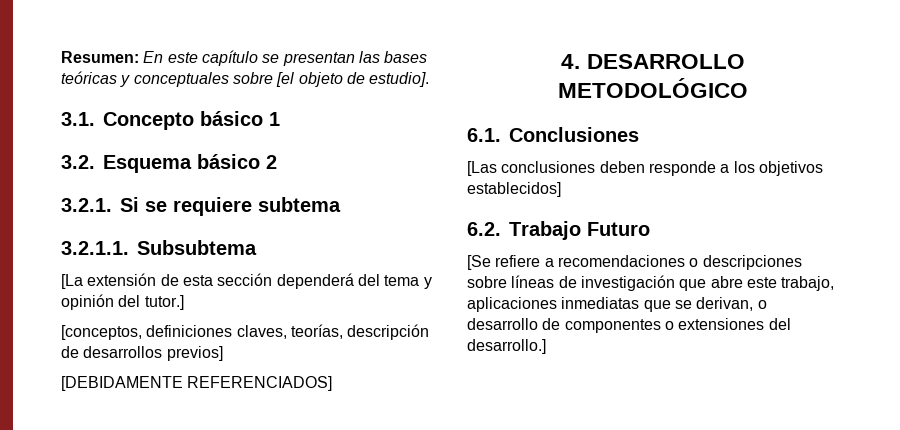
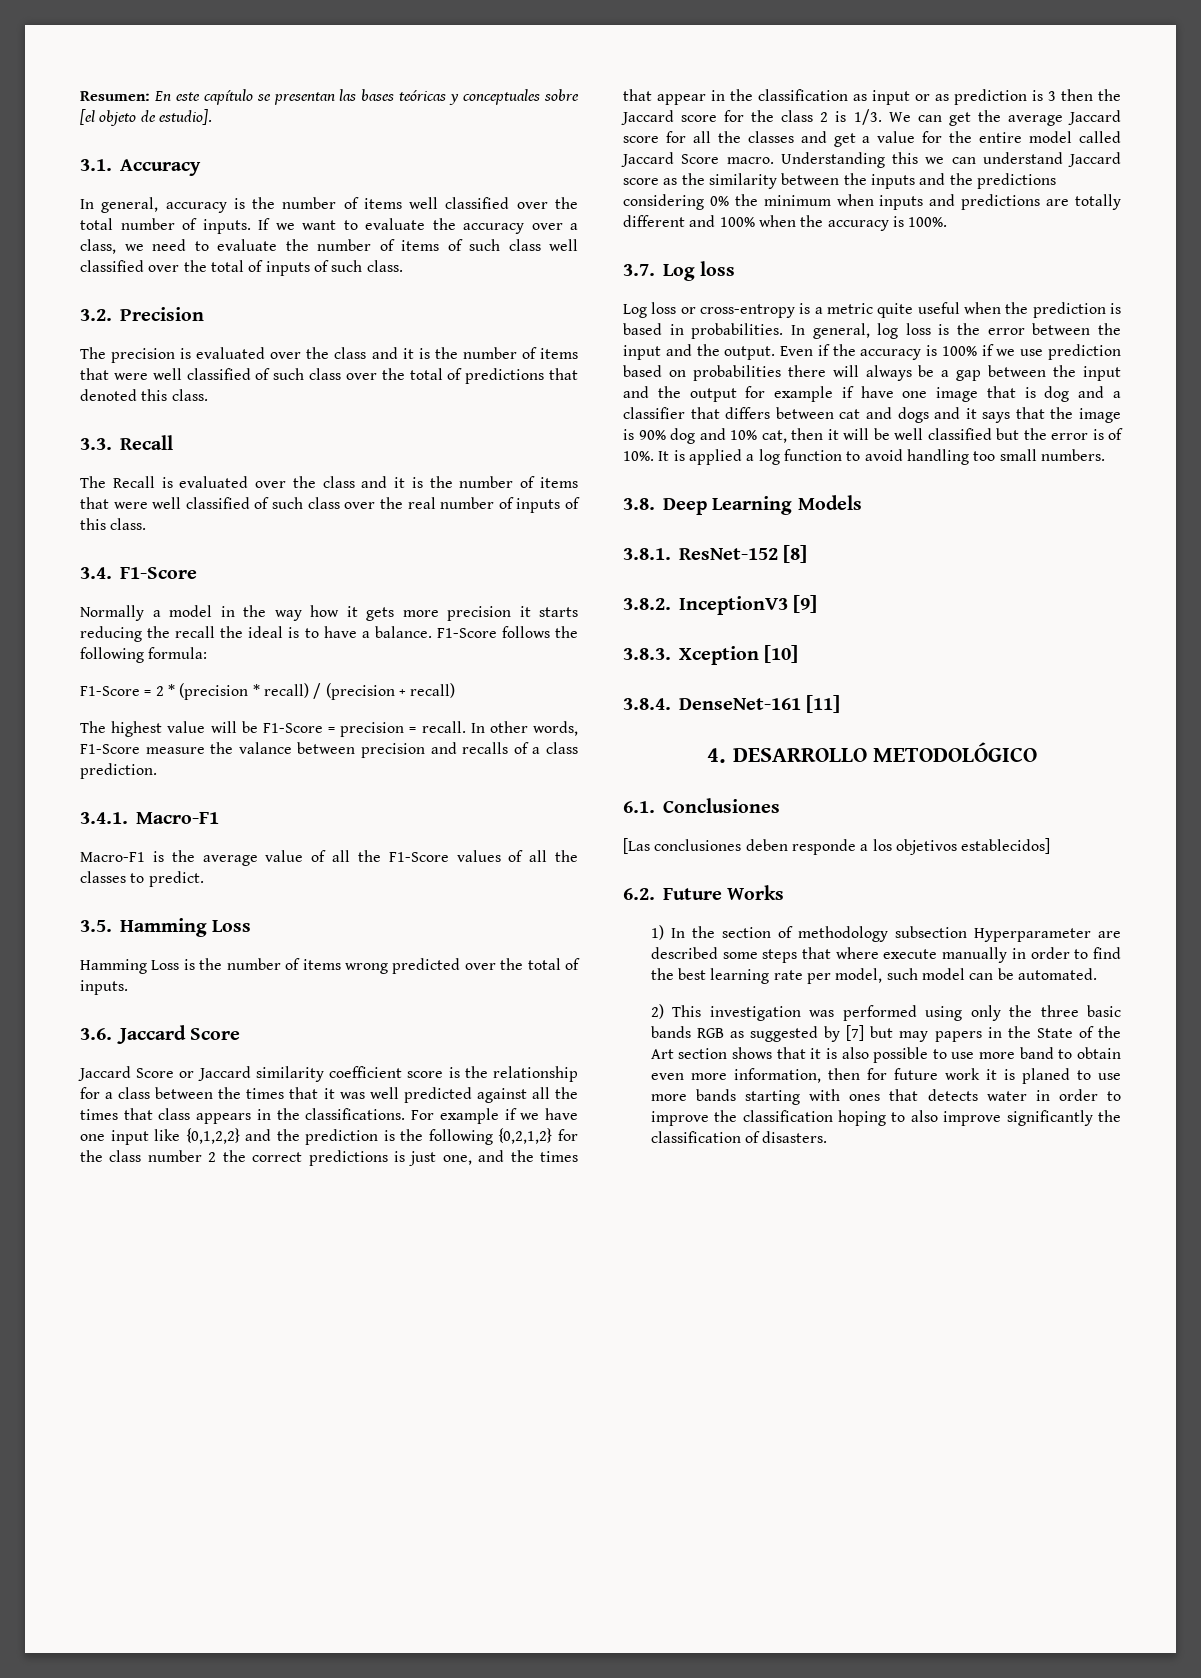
- 3.1. Concepto básico 1
- 3.2. Esquema básico 2
- 3.2.1. Si se requiere subtema
- 3.2.1.1. Subsubtema
- [La extensión de esta sección dependerá del tema y opinión del tutor.]
- [conceptos, definiciones claves, teorías, descripción de desarrollos previos]
- [DEBIDAMENTE REFERENCIADOS]
+ 3.1. Accuracy
+ In general, accuracy is the number of items well classified over the total number of inputs. If we want to evaluate the accuracy over a class, we need to evaluate the number of items of such class well classified over the total of inputs of such class.
+ 3.2. Precision
+ The precision is evaluated over the class and it is the number of items that were well classified of such class over the total of predictions that denoted this class.
+ 3.3. Recall
+ The Recall is evaluated over the class and it is the number of items that were well classified of such class over the real number of inputs of this class.
+ 3.4. F1-Score
+ Normally a model in the way how it gets more precision it starts reducing the recall the ideal is to have a balance. F1-Score follows the following formula:
+ F1-Score = 2 * (precision * recall) / (precision + recall)
+ The highest value will be F1-Score = precision = recall. In other words, F1-Score measure the valance between precision and recalls of a class prediction.
+ 3.4.1. Macro-F1
+ Macro-F1 is the average value of all the F1-Score values of all the classes to predict.
+ 3.5. Hamming Loss
+ Hamming Loss is the number of items wrong predicted over the total of inputs.
+ 3.6. Jaccard Score
+ Jaccard Score or Jaccard similarity coefficient score is the relationship for a class between the times that it was well predicted against all the times that class appears in the classifications. For example if we have one input like {0,1,2,2} and the prediction is the following {0,2,1,2} for the class number 2 the correct predictions is just one, and the times that appear in the classification as input or as prediction is 3 then the Jaccard score for the class 2 is 1/3. We can get the average Jaccard score for all the classes and get a value for the entire model called Jaccard Score macro. Understanding this we can understand Jaccard score as the similarity between the inputs and the predictions considering 0% the minimum when inputs and predictions are totally different and 100% when the accuracy is 100%.
+ 3.7. Log loss
+ Log loss or cross-entropy is a metric quite useful when the prediction is based in probabilities. In general, log loss is the error between the input and the output. Even if the accuracy is 100% if we use prediction based on probabilities there will always be a gap between the input and the output for example if have one image that is dog and a classifier that differs between cat and dogs and it says that the image is 90% dog and 10% cat, then it will be well classified but the error is of 10%. It is applied a log function to avoid handling too small numbers.
+ 3.8. Deep Learning Models
+ 3.8.1. ResNet-152 [8]
+ 3.8.2. InceptionV3 [9]
+ 3.8.3. Xception [10]
+ 3.8.4. DenseNet-161 [11]
- 6.2. Trabajo Futuro
- [Se refiere a recomendaciones o descripciones sobre líneas de investigación que abre este trabajo, aplicaciones inmediatas que se derivan, o desarrollo de componentes o extensiones del desarrollo.]
+ 6.2. Future Works
+ 1) In the section of methodology subsection Hyperparameter are described some steps that where execute manually in order to find the best learning rate per model, such model can be automated.
+ 2) This investigation was performed using only the three basic bands RGB as suggested by [7] but may papers in the State of the Art section shows that it is also possible to use more band to obtain even more information, then for future work it is planed to use more bands starting with ones that detects water in order to improve the classification hoping to also improve significantly the classification of disasters.

